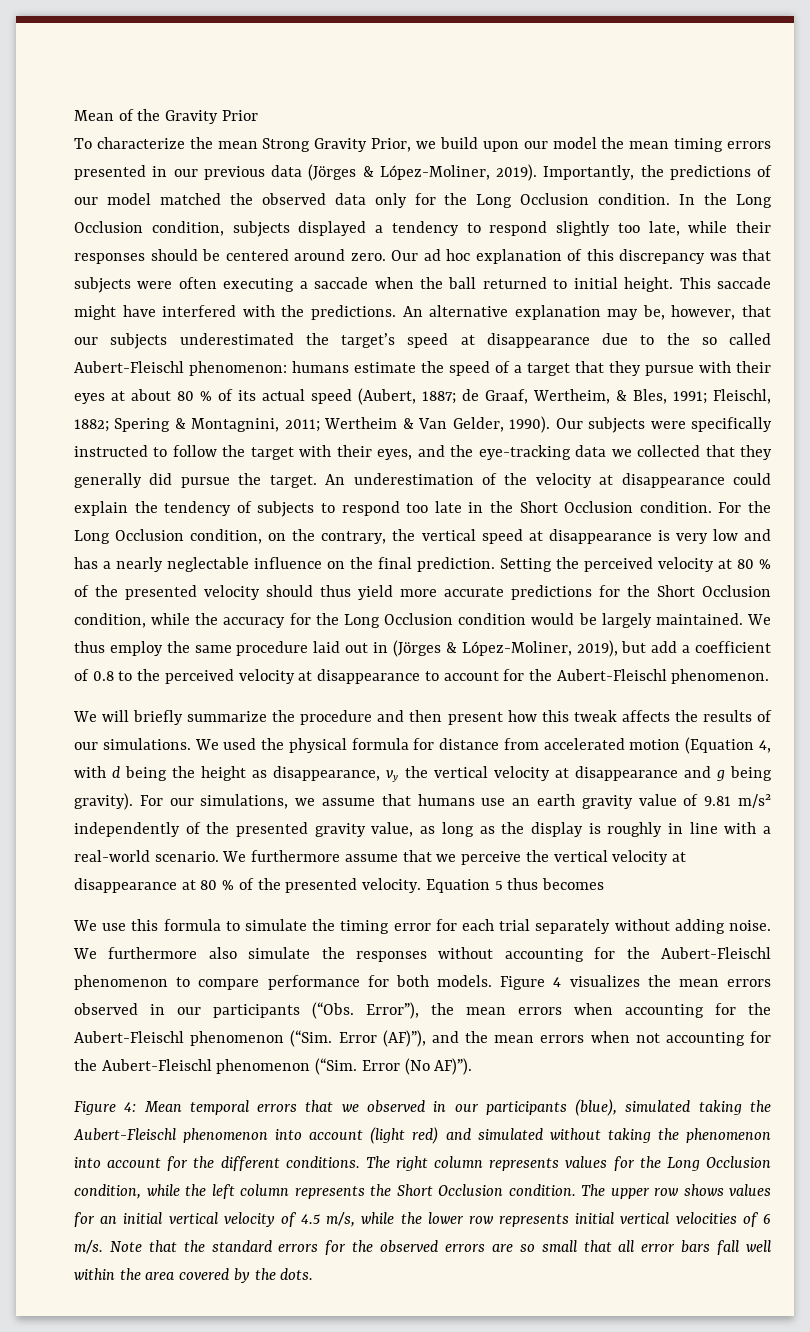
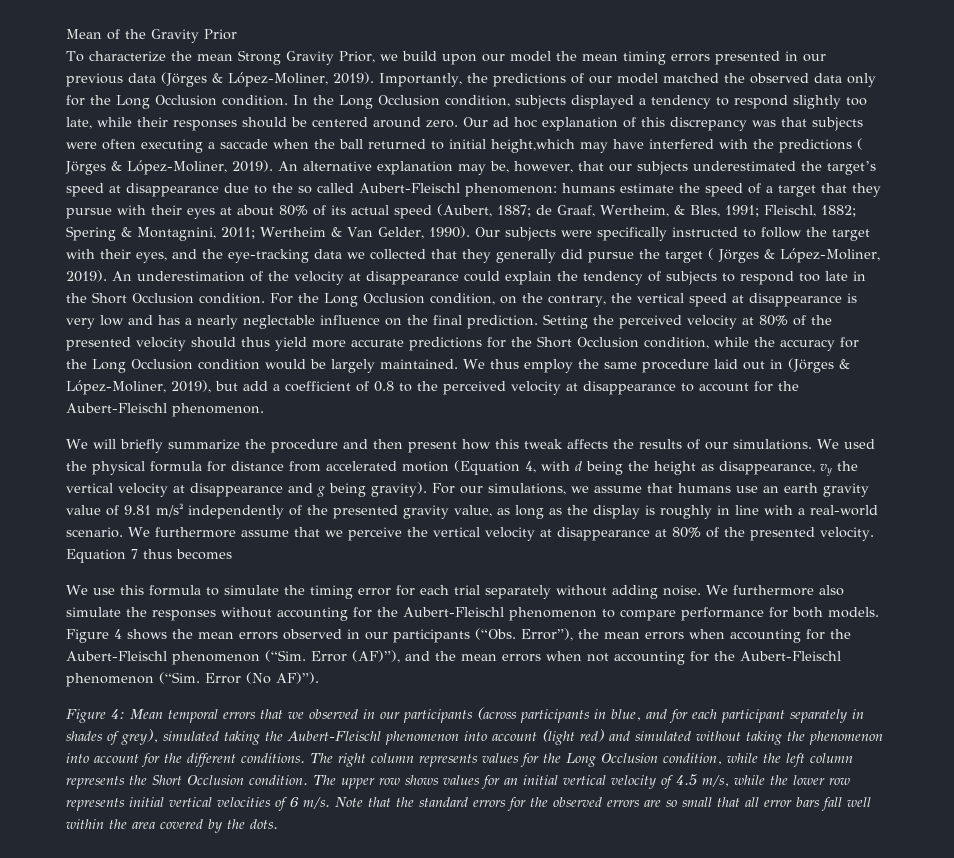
- Our ad hoc explanation of this discrepancy was that subjects were often executing a saccade when the ball returned to initial height. This saccade might have interfered with the predictions.
+ Our ad hoc explanation of this discrepancy was that subjects were often executing a saccade when the ball returned to initial height,which may have interfered with the predictions ( Jörges & López-Moliner, 2019).
- An alternative explanation may be, however, that our subjects underestimated the target’s speed at disappearance due to the so called Aubert-Fleischl phenomenon: humans estimate the speed of a target that they pursue with their eyes at about 80 % of its actual speed (Aubert, 1887; de Graaf, Wertheim, & Bles, 1991; Fleischl, 1882; Spering & Montagnini, 2011; Wertheim & Van Gelder, 1990).
+ An alternative explanation may be, however, that our subjects underestimated the target’s speed at disappearance due to the so called Aubert-Fleischl phenomenon: humans estimate the speed of a target that they pursue with their eyes at about 80% of its actual speed (Aubert, 1887; de Graaf, Wertheim, & Bles, 1991; Fleischl, 1882; Spering & Montagnini, 2011; Wertheim & Van Gelder, 1990).
- Our subjects were specifically instructed to follow the target with their eyes, and the eye-tracking data we collected that they generally did pursue the target.
+ Our subjects were specifically instructed to follow the target with their eyes, and the eye-tracking data we collected that they generally did pursue the target ( Jörges & López-Moliner, 2019).
- Setting the perceived velocity at 80 % of the presented velocity should thus yield more accurate predictions for the Short Occlusion condition, while the accuracy for the Long Occlusion condition would be largely maintained.
+ Setting the perceived velocity at 80% of the presented velocity should thus yield more accurate predictions for the Short Occlusion condition, while the accuracy for the Long Occlusion condition would be largely maintained.
- We furthermore assume that we perceive the vertical velocity at disappearance at 80 % of the presented velocity.
+ We furthermore assume that we perceive the vertical velocity at disappearance at 80% of the presented velocity.
- Equation 5 thus becomes
+ Equation 7 thus becomes
- Figure 4 visualizes the mean errors observed in our participants (“Obs. Error”), the mean errors when accounting for the Aubert-Fleischl phenomenon (“Sim. Error (AF)”), and the mean errors when not accounting for the Aubert-Fleischl phenomenon (“Sim. Error (No AF)”).
+ Figure 4 shows the mean errors observed in our participants (“Obs. Error”), the mean errors when accounting for the Aubert-Fleischl phenomenon (“Sim. Error (AF)”), and the mean errors when not accounting for the Aubert-Fleischl phenomenon (“Sim. Error (No AF)”).
- Figure 4: Mean temporal errors that we observed in our participants (blue), simulated taking the Aubert-Fleischl phenomenon into account (light red) and simulated without taking the phenomenon into account for the different conditions.
+ Figure 4: Mean temporal errors that we observed in our participants (across participants in blue, and for each participant separately in shades of grey), simulated taking the Aubert-Fleischl phenomenon into account (light red) and simulated without taking the phenomenon into account for the different conditions.

